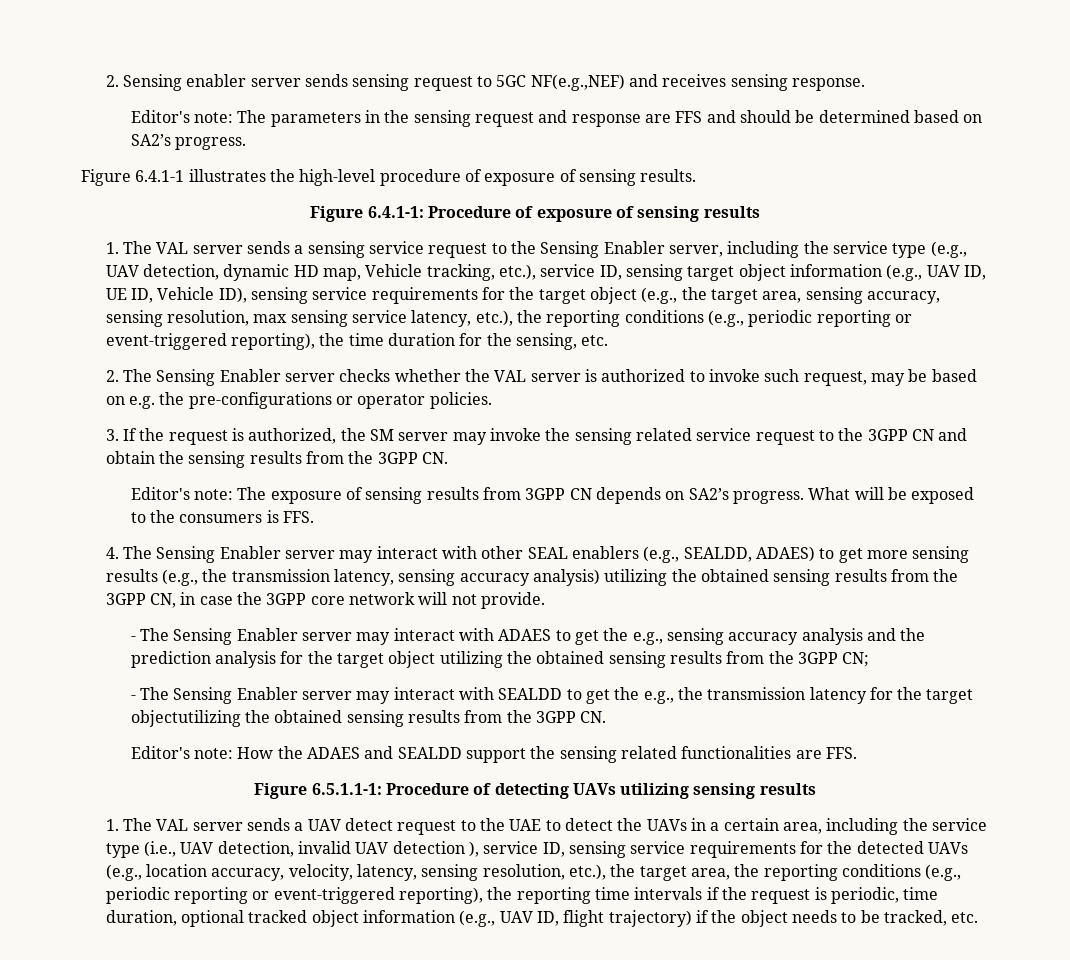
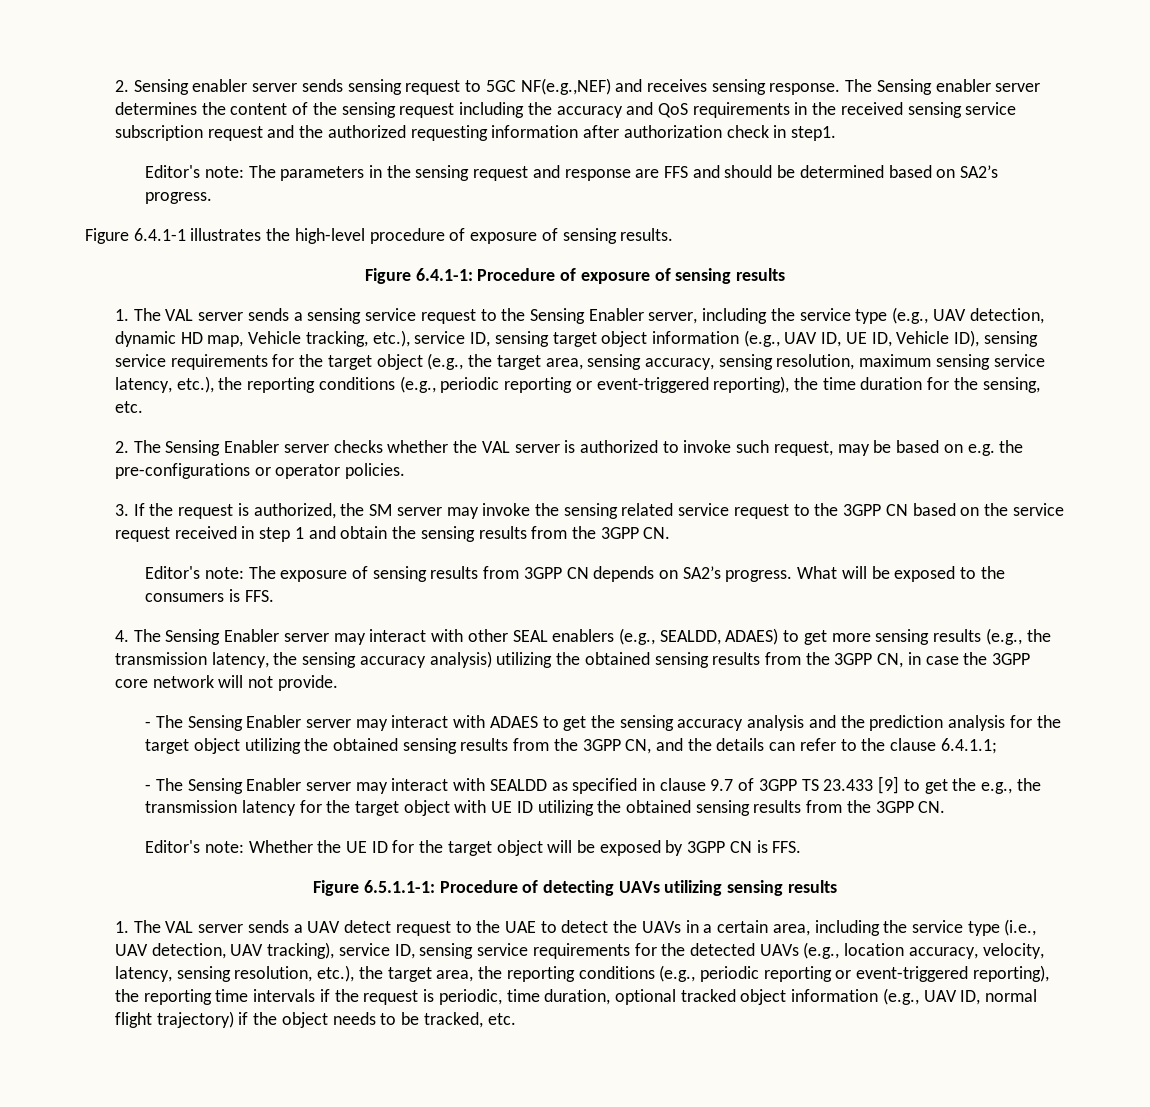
+ The Sensing enabler server determines the content of the sensing request including the accuracy and QoS requirements in the received sensing service subscription request and the authorized requesting information after authorization check in step1.
- 1. The VAL server sends a sensing service request to the Sensing Enabler server, including the service type (e.g., UAV detection, dynamic HD map, Vehicle tracking, etc.), service ID, sensing target object information (e.g., UAV ID, UE ID, Vehicle ID), sensing service requirements for the target object (e.g., the target area, sensing accuracy, sensing resolution, max sensing service latency, etc.), the reporting conditions (e.g., periodic reporting or event-triggered reporting), the time duration for the sensing, etc.
+ 1. The VAL server sends a sensing service request to the Sensing Enabler server, including the service type (e.g., UAV detection, dynamic HD map, Vehicle tracking, etc.), service ID, sensing target object information (e.g., UAV ID, UE ID, Vehicle ID), sensing service requirements for the target object (e.g., the target area, sensing accuracy, sensing resolution, maximum sensing service latency, etc.), the reporting conditions (e.g., periodic reporting or event-triggered reporting), the time duration for the sensing, etc.
- 3. If the request is authorized, the SM server may invoke the sensing related service request to the 3GPP CN and obtain the sensing results from the 3GPP CN.
+ 3. If the request is authorized, the SM server may invoke the sensing related service request to the 3GPP CN based on the service request received in step 1 and obtain the sensing results from the 3GPP CN.
- 4. The Sensing Enabler server may interact with other SEAL enablers (e.g., SEALDD, ADAES) to get more sensing results (e.g., the transmission latency, sensing accuracy analysis) utilizing the obtained sensing results from the 3GPP CN, in case the 3GPP core network will not provide.
+ 4. The Sensing Enabler server may interact with other SEAL enablers (e.g., SEALDD, ADAES) to get more sensing results (e.g., the transmission latency, the sensing accuracy analysis) utilizing the obtained sensing results from the 3GPP CN, in case the 3GPP core network will not provide.
- - The Sensing Enabler server may interact with ADAES to get the e.g., sensing accuracy analysis and the prediction analysis for the target object utilizing the obtained sensing results from the 3GPP CN;
+ - The Sensing Enabler server may interact with ADAES to get the sensing accuracy analysis and the prediction analysis for the target object utilizing the obtained sensing results from the 3GPP CN, and the details can refer to the clause 6.4.1.1;
- - The Sensing Enabler server may interact with SEALDD to get the e.g., the transmission latency for the target objectutilizing the obtained sensing results from the 3GPP CN.
+ - The Sensing Enabler server may interact with SEALDD as specified in clause 9.7 of 3GPP TS 23.433 [9] to get the e.g., the transmission latency for the target object with UE ID utilizing the obtained sensing results from the 3GPP CN.
- Editor's note: How the ADAES and SEALDD support the sensing related functionalities are FFS.
+ Editor's note: Whether the UE ID for the target object will be exposed by 3GPP CN is FFS.
- 1. The VAL server sends a UAV detect request to the UAE to detect the UAVs in a certain area, including the service type (i.e., UAV detection, invalid UAV detection ), service ID, sensing service requirements for the detected UAVs (e.g., location accuracy, velocity, latency, sensing resolution, etc.), the target area, the reporting conditions (e.g., periodic reporting or event-triggered reporting), the reporting time intervals if the request is periodic, time duration, optional tracked object information (e.g., UAV ID, flight trajectory) if the object needs to be tracked, etc.
+ 1. The VAL server sends a UAV detect request to the UAE to detect the UAVs in a certain area, including the service type (i.e., UAV detection, UAV tracking), service ID, sensing service requirements for the detected UAVs (e.g., location accuracy, velocity, latency, sensing resolution, etc.), the target area, the reporting conditions (e.g., periodic reporting or event-triggered reporting), the reporting time intervals if the request is periodic, time duration, optional tracked object information (e.g., UAV ID, normal flight trajectory) if the object needs to be tracked, etc.

